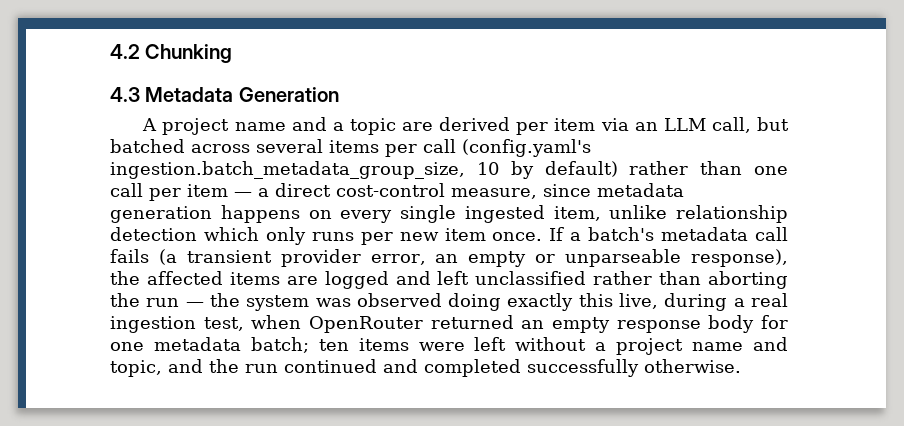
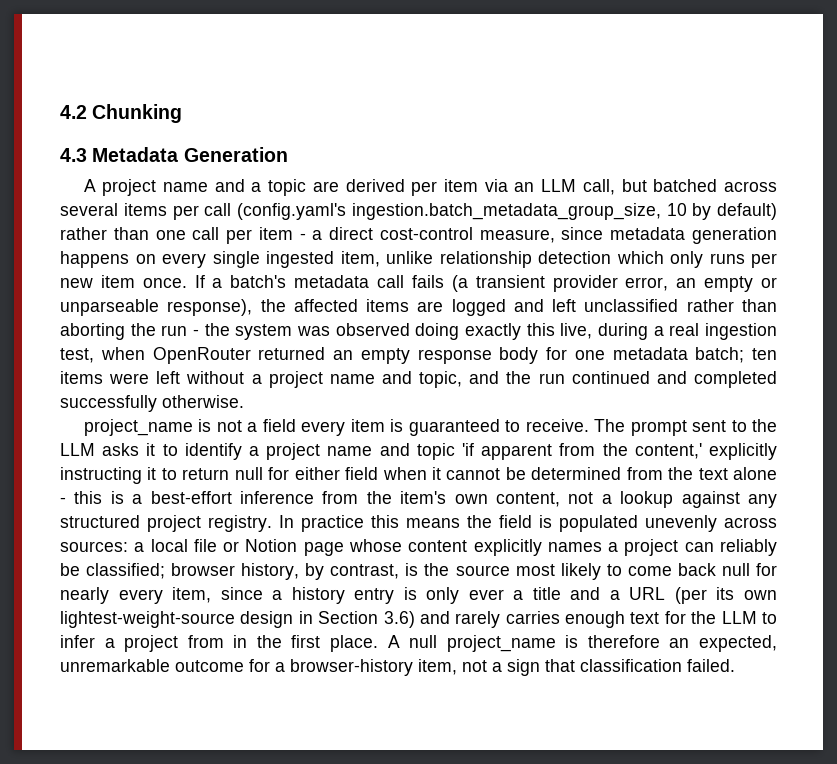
- A project name and a topic are derived per item via an LLM call, but batched across several items per call (config.yaml's ingestion.batch_metadata_group_size, 10 by default) rather than one call per item — a direct cost-control measure, since metadata generation happens on every single ingested item, unlike relationship detection which only runs per new item once.
+ A project name and a topic are derived per item via an LLM call, but batched across several items per call (config.yaml's ingestion.batch_metadata_group_size, 10 by default) rather than one call per item - a direct cost-control measure, since metadata generation happens on every single ingested item, unlike relationship detection which only runs per new item once.
- If a batch's metadata call fails (a transient provider error, an empty or unparseable response), the affected items are logged and left unclassified rather than aborting the run — the system was observed doing exactly this live, during a real ingestion test, when OpenRouter returned an empty response body for one metadata batch;
+ If a batch's metadata call fails (a transient provider error, an empty or unparseable response), the affected items are logged and left unclassified rather than aborting the run - the system was observed doing exactly this live, during a real ingestion test, when OpenRouter returned an empty response body for one metadata batch;
+ project_name is not a field every item is guaranteed to receive. The prompt sent to the LLM asks it to identify a project name and topic 'if apparent from the content,' explicitly instructing it to return null for either field when it cannot be determined from the text alone - this is a best-effort inference from the item's own content, not a lookup against any structured project registry. In practice this means the field is populated unevenly across sources: a local file or Notion page whose content explicitly names a project can reliably be classified; browser history, by contrast, is the source most likely to come back null for nearly every item, since a history entry is only ever a title and a URL (per its own lightest-weight-source design in Section 3.6) and rarely carries enough text for the LLM to infer a project from in the first place. A null project_name is therefore an expected, unremarkable outcome for a browser-history item, not a sign that classification failed.

